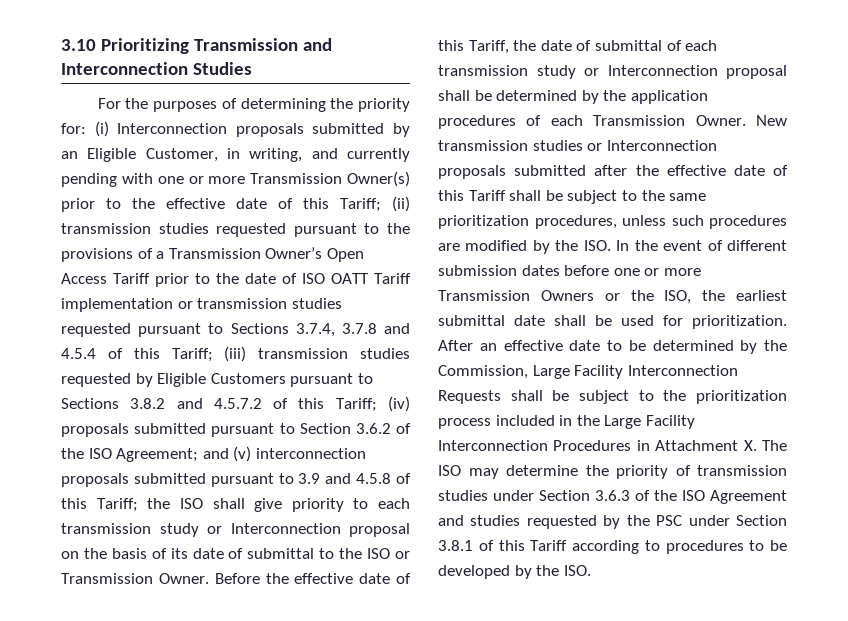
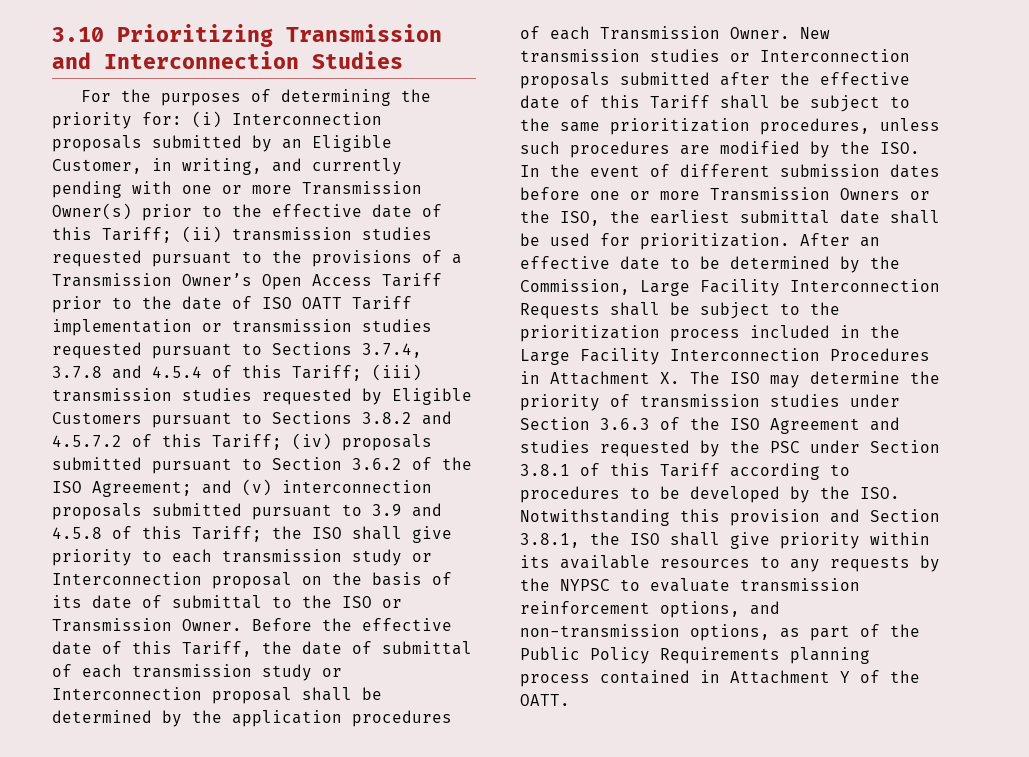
- After an effective date to be determined by the Commission, Large Facility Interconnection Requests shall be subject to the prioritization process included in the Large Facility Interconnection Procedures in Attachment X. The ISO may determine the priority of transmission studies under Section 3.6.3 of the ISO Agreement and studies requested by the PSC under Section 3.8.1 of this Tariff according to procedures to be developed by the ISO.
+ After an effective date to be determined by the Commission, Large Facility Interconnection Requests shall be subject to the prioritization process included in the Large Facility Interconnection Procedures in Attachment X. The ISO may determine the priority of transmission studies under Section 3.6.3 of the ISO Agreement and studies requested by the PSC under Section 3.8.1 of this Tariff according to procedures to be developed by the ISO. Notwithstanding this provision and Section 3.8.1, the ISO shall give priority within its available resources to any requests by the NYPSC to evaluate transmission reinforcement options, and non-transmission options, as part of the Public Policy Requirements planning process contained in Attachment Y of the OATT.

